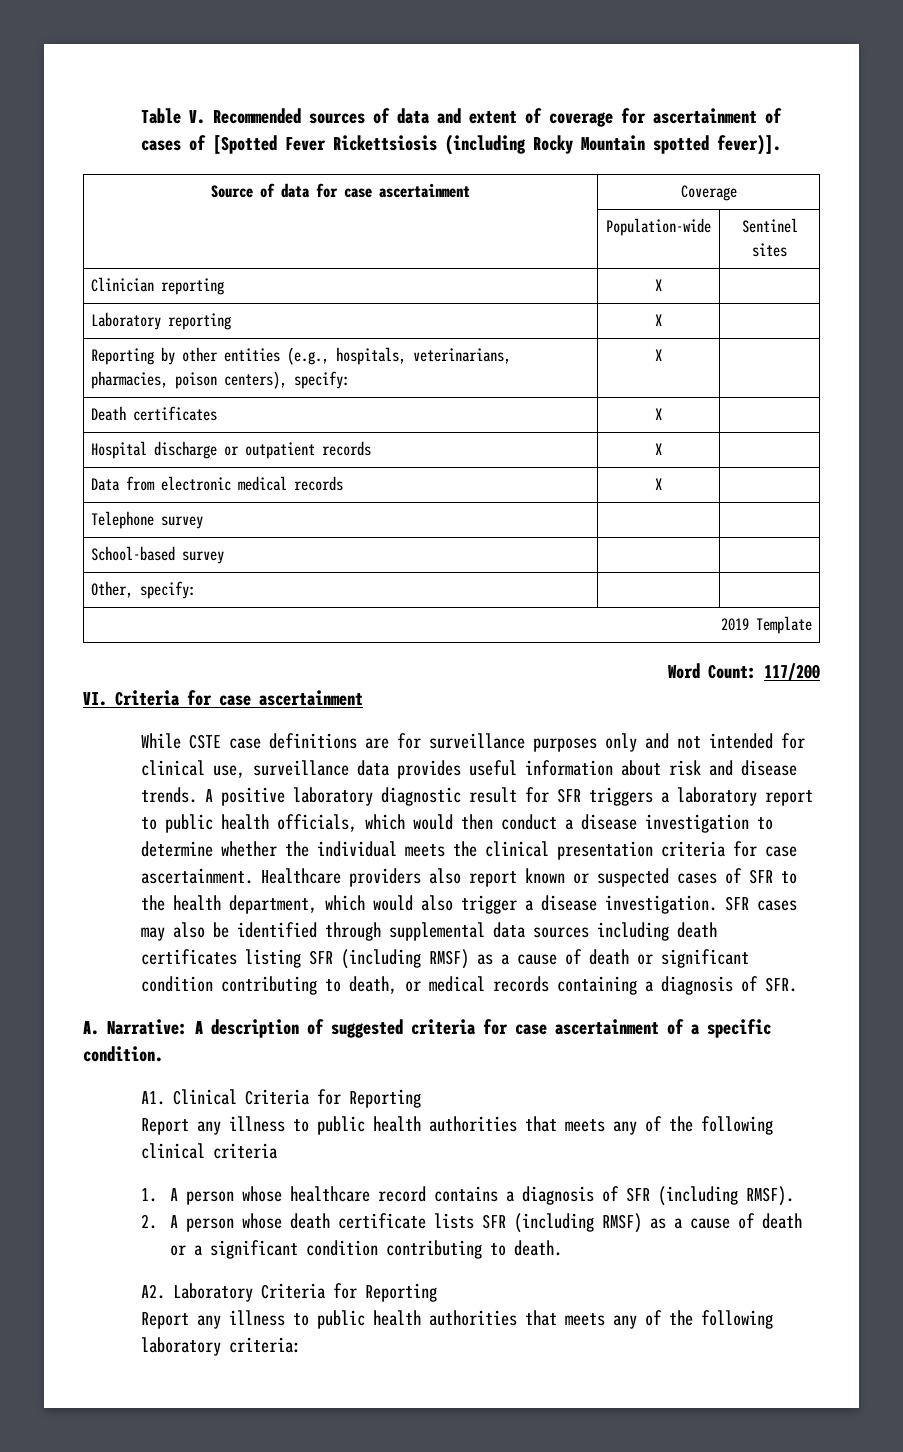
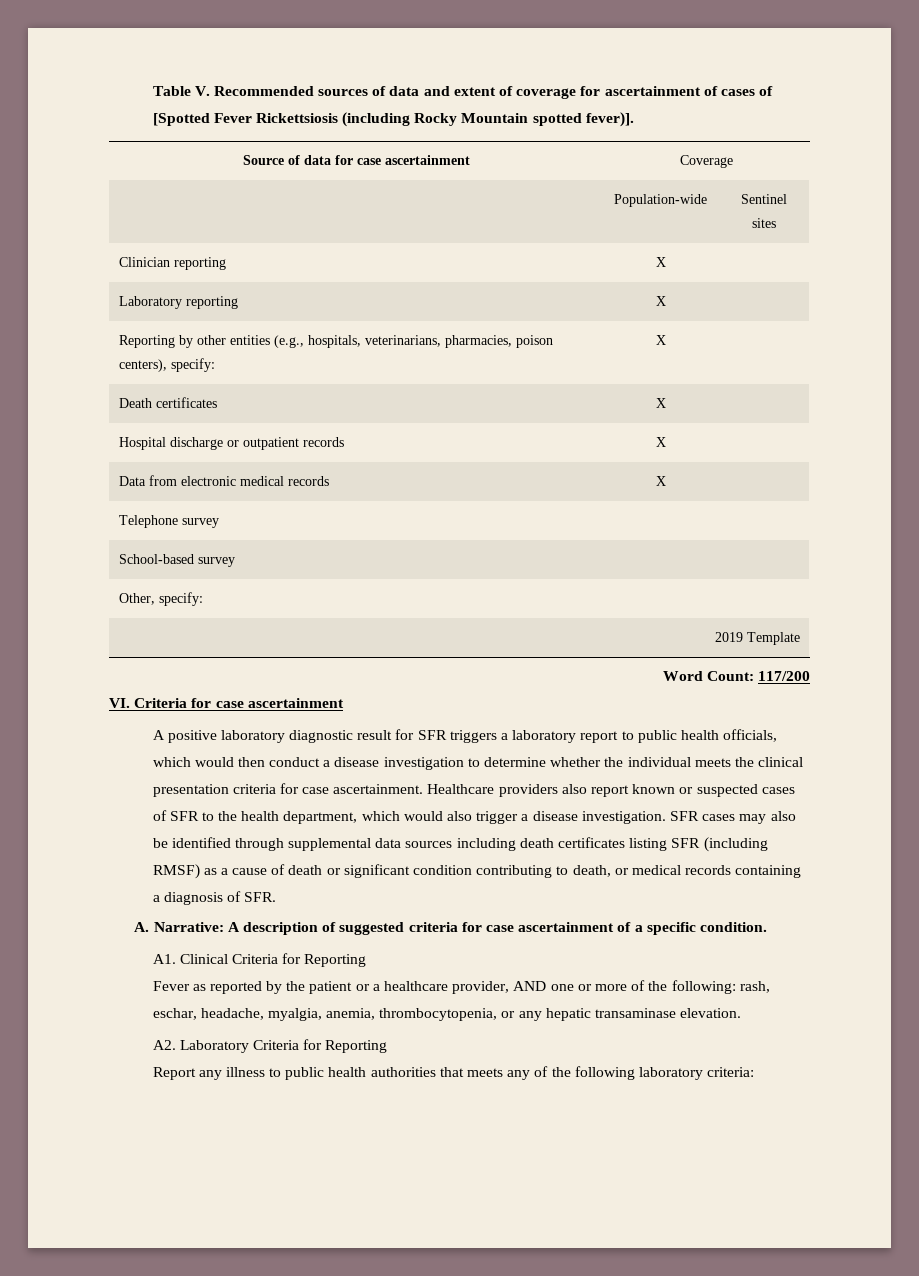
- While CSTE case definitions are for surveillance purposes only and not intended for clinical use, surveillance data provides useful information about risk and disease trends.
- Report any illness to public health authorities that meets any of the following clinical criteria
- 1. A person whose healthcare record contains a diagnosis of SFR (including RMSF).
- 2. A person whose death certificate lists SFR (including RMSF) as a cause of death or a significant condition contributing to death.
+ Fever as reported by the patient or a healthcare provider, AND one or more of the following: rash, eschar, headache, myalgia, anemia, thrombocytopenia, or any hepatic transaminase elevation.

